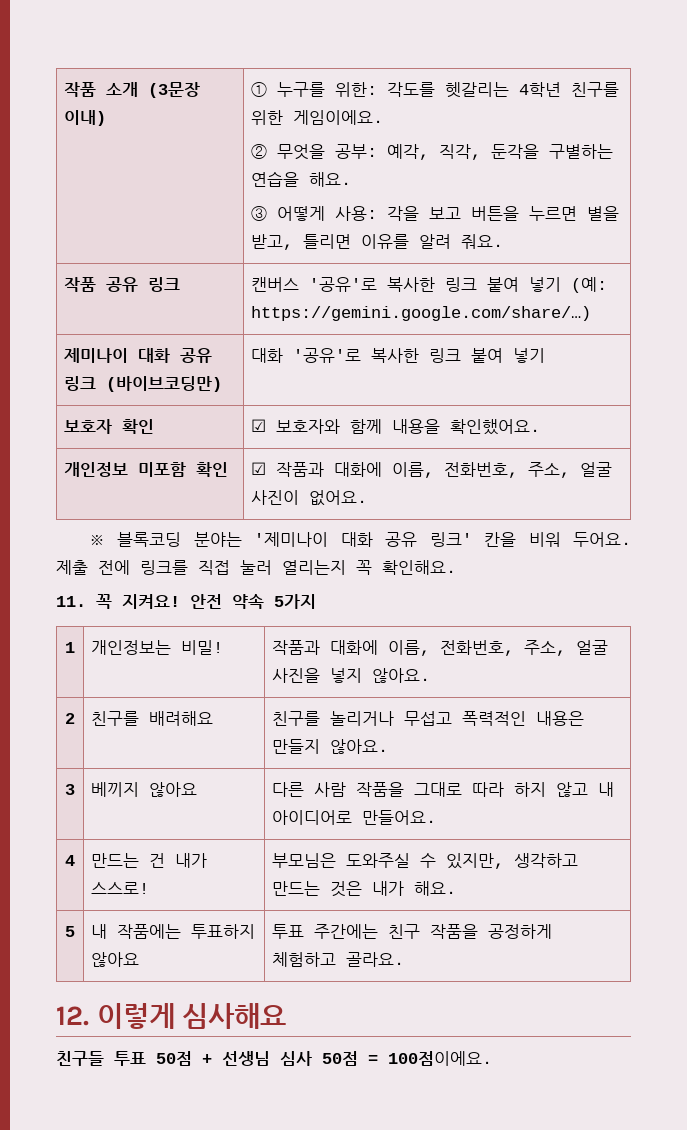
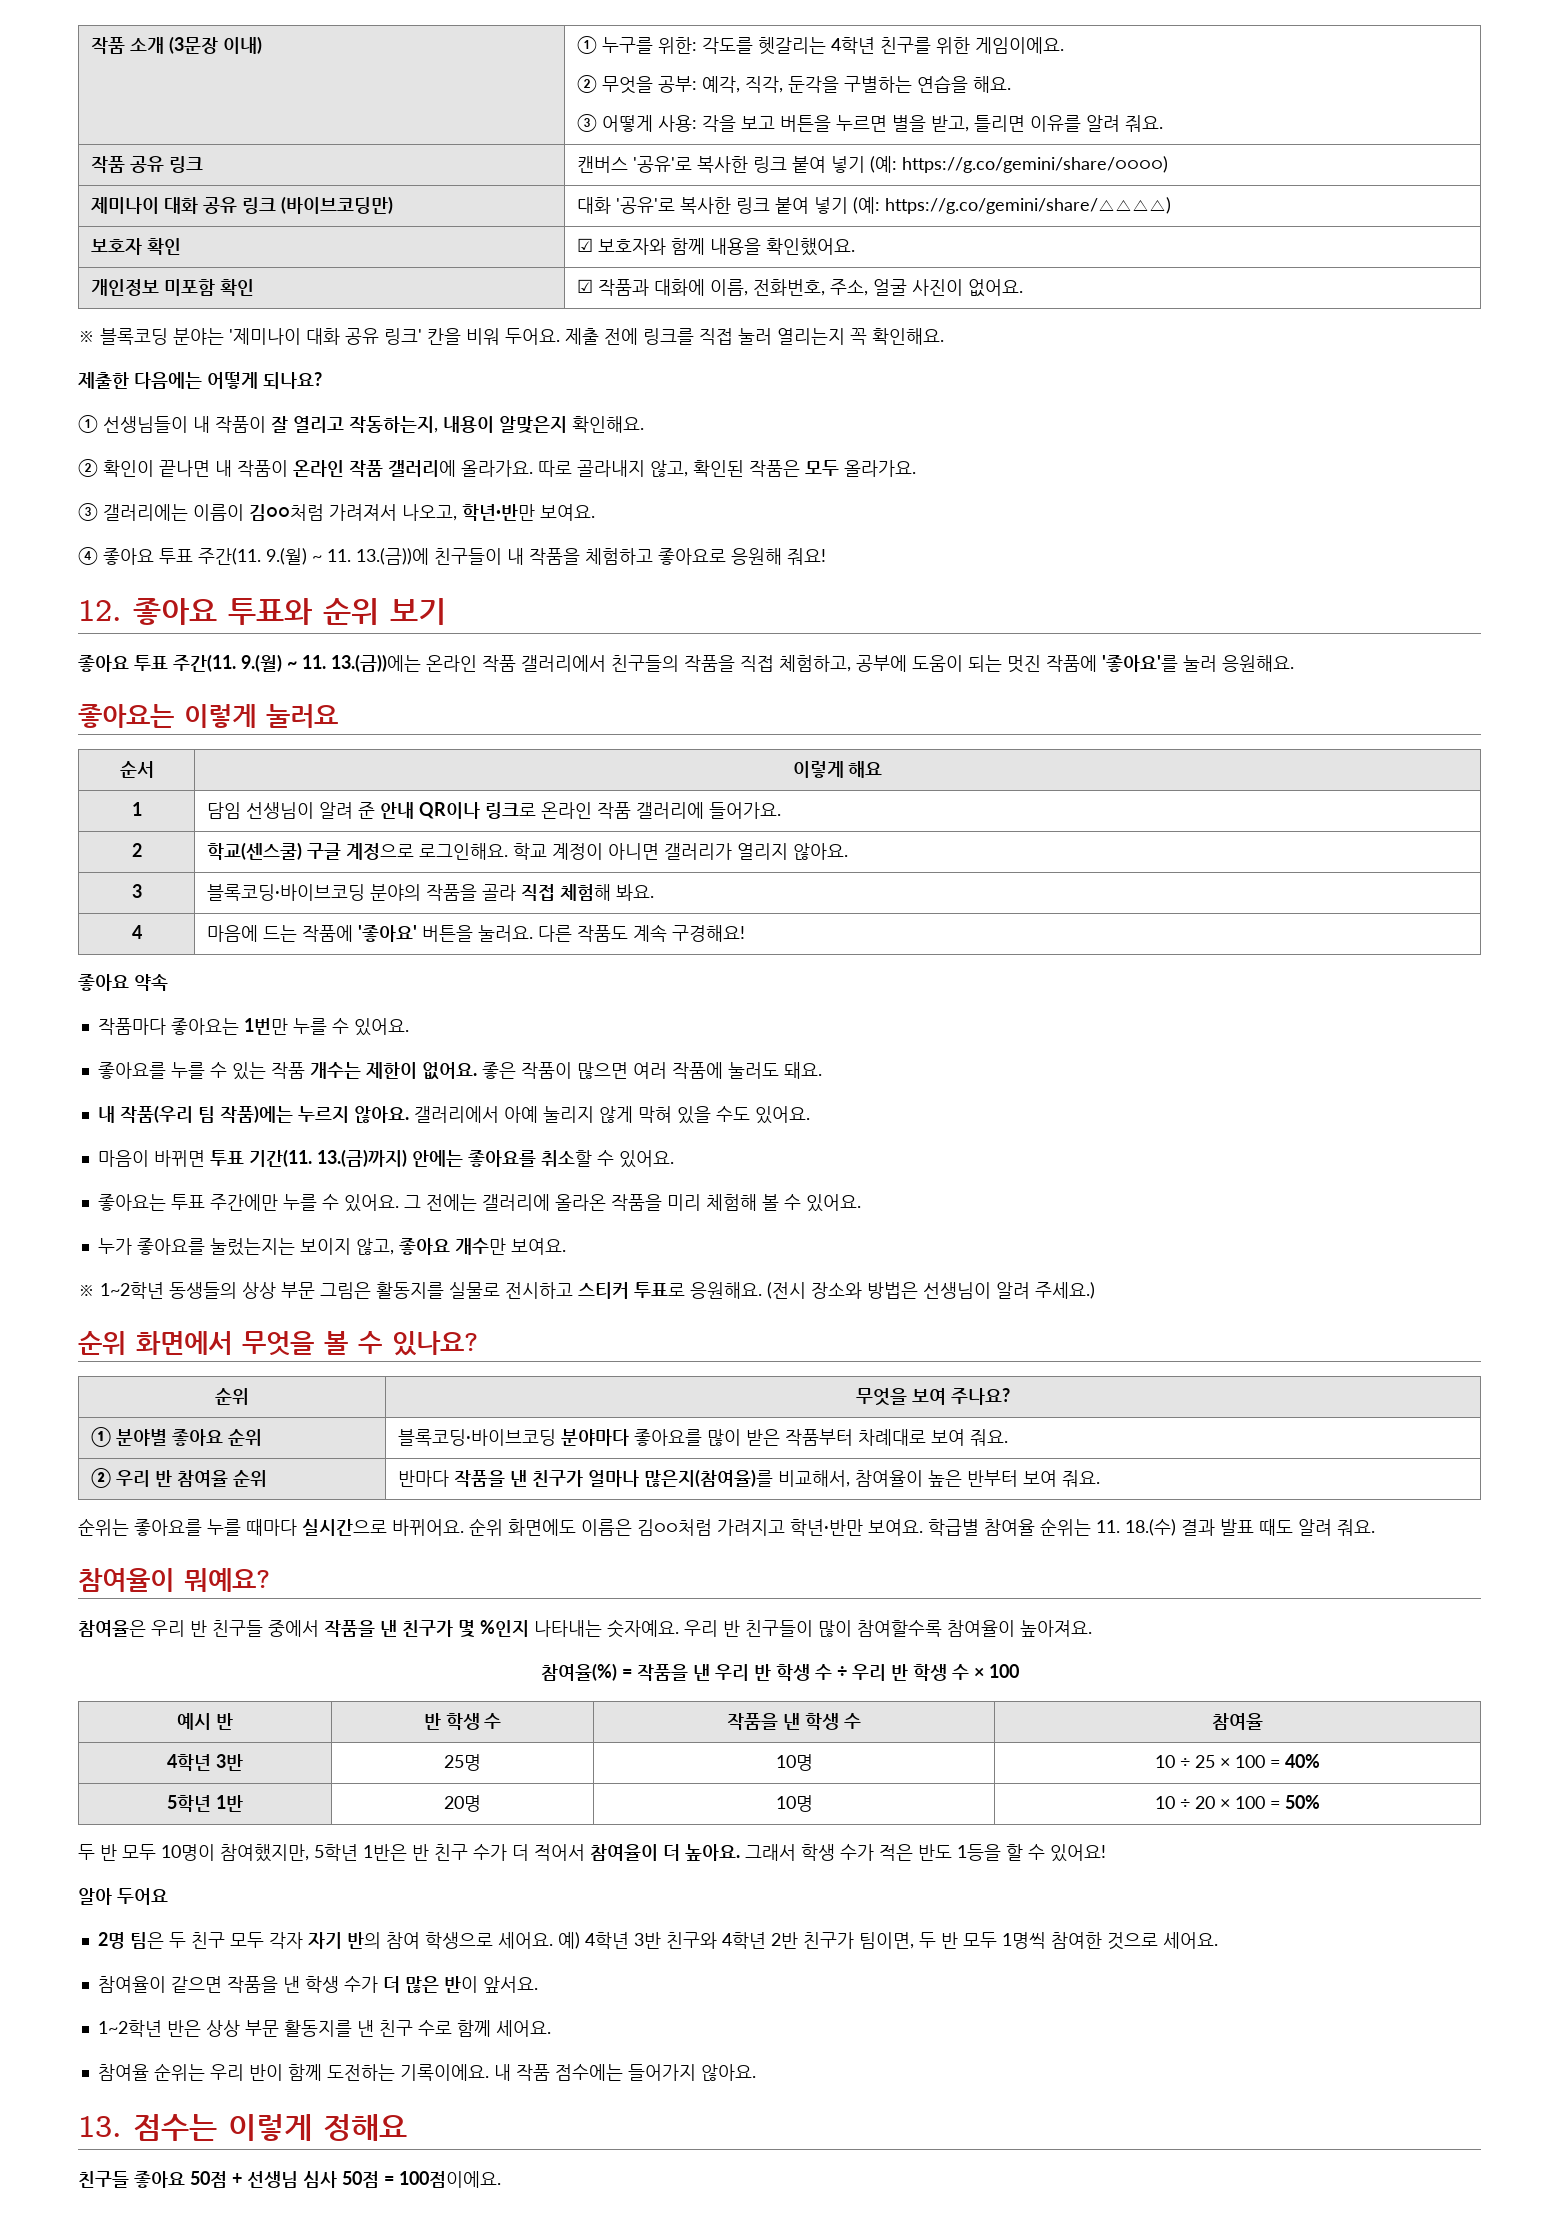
- 작품 공유 링크 | 캔버스 '공유'로 복사한 링크 붙여 넣기 (예: https://gemini.google.com/share/…)
+ 작품 공유 링크 | 캔버스 '공유'로 복사한 링크 붙여 넣기 (예: https://g.co/gemini/share/○○○○)
- 제미나이 대화 공유 링크 (바이브코딩만) | 대화 '공유'로 복사한 링크 붙여 넣기
+ 제미나이 대화 공유 링크 (바이브코딩만) | 대화 '공유'로 복사한 링크 붙여 넣기 (예: https://g.co/gemini/share/△△△△)
- 11. 꼭 지켜요! 안전 약속 5가지
- 1 | 개인정보는 비밀! | 작품과 대화에 이름, 전화번호, 주소, 얼굴 사진을 넣지 않아요.
- 2 | 친구를 배려해요 | 친구를 놀리거나 무섭고 폭력적인 내용은 만들지 않아요.
- 3 | 베끼지 않아요 | 다른 사람 작품을 그대로 따라 하지 않고 내 아이디어로 만들어요.
- 4 | 만드는 건 내가 스스로! | 부모님은 도와주실 수 있지만, 생각하고 만드는 것은 내가 해요.
- 5 | 내 작품에는 투표하지 않아요 | 투표 주간에는 친구 작품을 공정하게 체험하고 골라요.
- 12. 이렇게 심사해요
- 친구들 투표 50점 + 선생님 심사 50점 = 100점이에요.
+ 제출한 다음에는 어떻게 되나요?
+ ① 선생님들이 내 작품이 잘 열리고 작동하는지, 내용이 알맞은지 확인해요.
+ ② 확인이 끝나면 내 작품이 온라인 작품 갤러리에 올라가요. 따로 골라내지 않고, 확인된 작품은 모두 올라가요.
+ ③ 갤러리에는 이름이 김○○처럼 가려져서 나오고, 학년·반만 보여요.
+ ④ 좋아요 투표 주간(11. 9.(월) ~ 11. 13.(금))에 친구들이 내 작품을 체험하고 좋아요로 응원해 줘요!
+ 12. 좋아요 투표와 순위 보기
+ 좋아요 투표 주간(11. 9.(월) ~ 11. 13.(금))에는 온라인 작품 갤러리에서 친구들의 작품을 직접 체험하고, 공부에 도움이 되는 멋진 작품에 '좋아요'를 눌러 응원해요.
+ 좋아요는 이렇게 눌러요
+ 순서 | 이렇게 해요
+ 1 | 담임 선생님이 알려 준 안내 QR이나 링크로 온라인 작품 갤러리에 들어가요.
+ 2 | 학교(센스쿨) 구글 계정으로 로그인해요. 학교 계정이 아니면 갤러리가 열리지 않아요.
+ 3 | 블록코딩·바이브코딩 분야의 작품을 골라 직접 체험해 봐요.
+ 4 | 마음에 드는 작품에 '좋아요' 버튼을 눌러요. 다른 작품도 계속 구경해요!
+ 좋아요 약속
+ 작품마다 좋아요는 1번만 누를 수 있어요.
+ 좋아요를 누를 수 있는 작품 개수는 제한이 없어요. 좋은 작품이 많으면 여러 작품에 눌러도 돼요.
+ 내 작품(우리 팀 작품)에는 누르지 않아요. 갤러리에서 아예 눌리지 않게 막혀 있을 수도 있어요.
+ 마음이 바뀌면 투표 기간(11. 13.(금)까지) 안에는 좋아요를 취소할 수 있어요.
+ 좋아요는 투표 주간에만 누를 수 있어요. 그 전에는 갤러리에 올라온 작품을 미리 체험해 볼 수 있어요.
+ 누가 좋아요를 눌렀는지는 보이지 않고, 좋아요 개수만 보여요.
+ ※ 1~2학년 동생들의 상상 부문 그림은 활동지를 실물로 전시하고 스티커 투표로 응원해요. (전시 장소와 방법은 선생님이 알려 주세요.)
+ 순위 화면에서 무엇을 볼 수 있나요?
+ 순위 | 무엇을 보여 주나요?
+ ① 분야별 좋아요 순위 | 블록코딩·바이브코딩 분야마다 좋아요를 많이 받은 작품부터 차례대로 보여 줘요.
+ ② 우리 반 참여율 순위 | 반마다 작품을 낸 친구가 얼마나 많은지(참여율)를 비교해서, 참여율이 높은 반부터 보여 줘요.
+ 순위는 좋아요를 누를 때마다 실시간으로 바뀌어요. 순위 화면에도 이름은 김○○처럼 가려지고 학년·반만 보여요. 학급별 참여율 순위는 11. 18.(수) 결과 발표 때도 알려 줘요.
+ 참여율이 뭐예요?
+ 참여율은 우리 반 친구들 중에서 작품을 낸 친구가 몇 %인지 나타내는 숫자예요. 우리 반 친구들이 많이 참여할수록 참여율이 높아져요.
+ 참여율(%) = 작품을 낸 우리 반 학생 수 ÷ 우리 반 학생 수 × 100
+ 예시 반 | 반 학생 수 | 작품을 낸 학생 수 | 참여율
+ 4학년 3반 | 25명 | 10명 | 10 ÷ 25 × 100 = 40%
+ 5학년 1반 | 20명 | 10명 | 10 ÷ 20 × 100 = 50%
+ 두 반 모두 10명이 참여했지만, 5학년 1반은 반 친구 수가 더 적어서 참여율이 더 높아요. 그래서 학생 수가 적은 반도 1등을 할 수 있어요!
+ 알아 두어요
+ 2명 팀은 두 친구 모두 각자 자기 반의 참여 학생으로 세어요. 예) 4학년 3반 친구와 4학년 2반 친구가 팀이면, 두 반 모두 1명씩 참여한 것으로 세어요.
+ 참여율이 같으면 작품을 낸 학생 수가 더 많은 반이 앞서요.
+ 1~2학년 반은 상상 부문 활동지를 낸 친구 수로 함께 세어요.
+ 참여율 순위는 우리 반이 함께 도전하는 기록이에요. 내 작품 점수에는 들어가지 않아요.
+ 13. 점수는 이렇게 정해요
+ 친구들 좋아요 50점 + 선생님 심사 50점 = 100점이에요.

